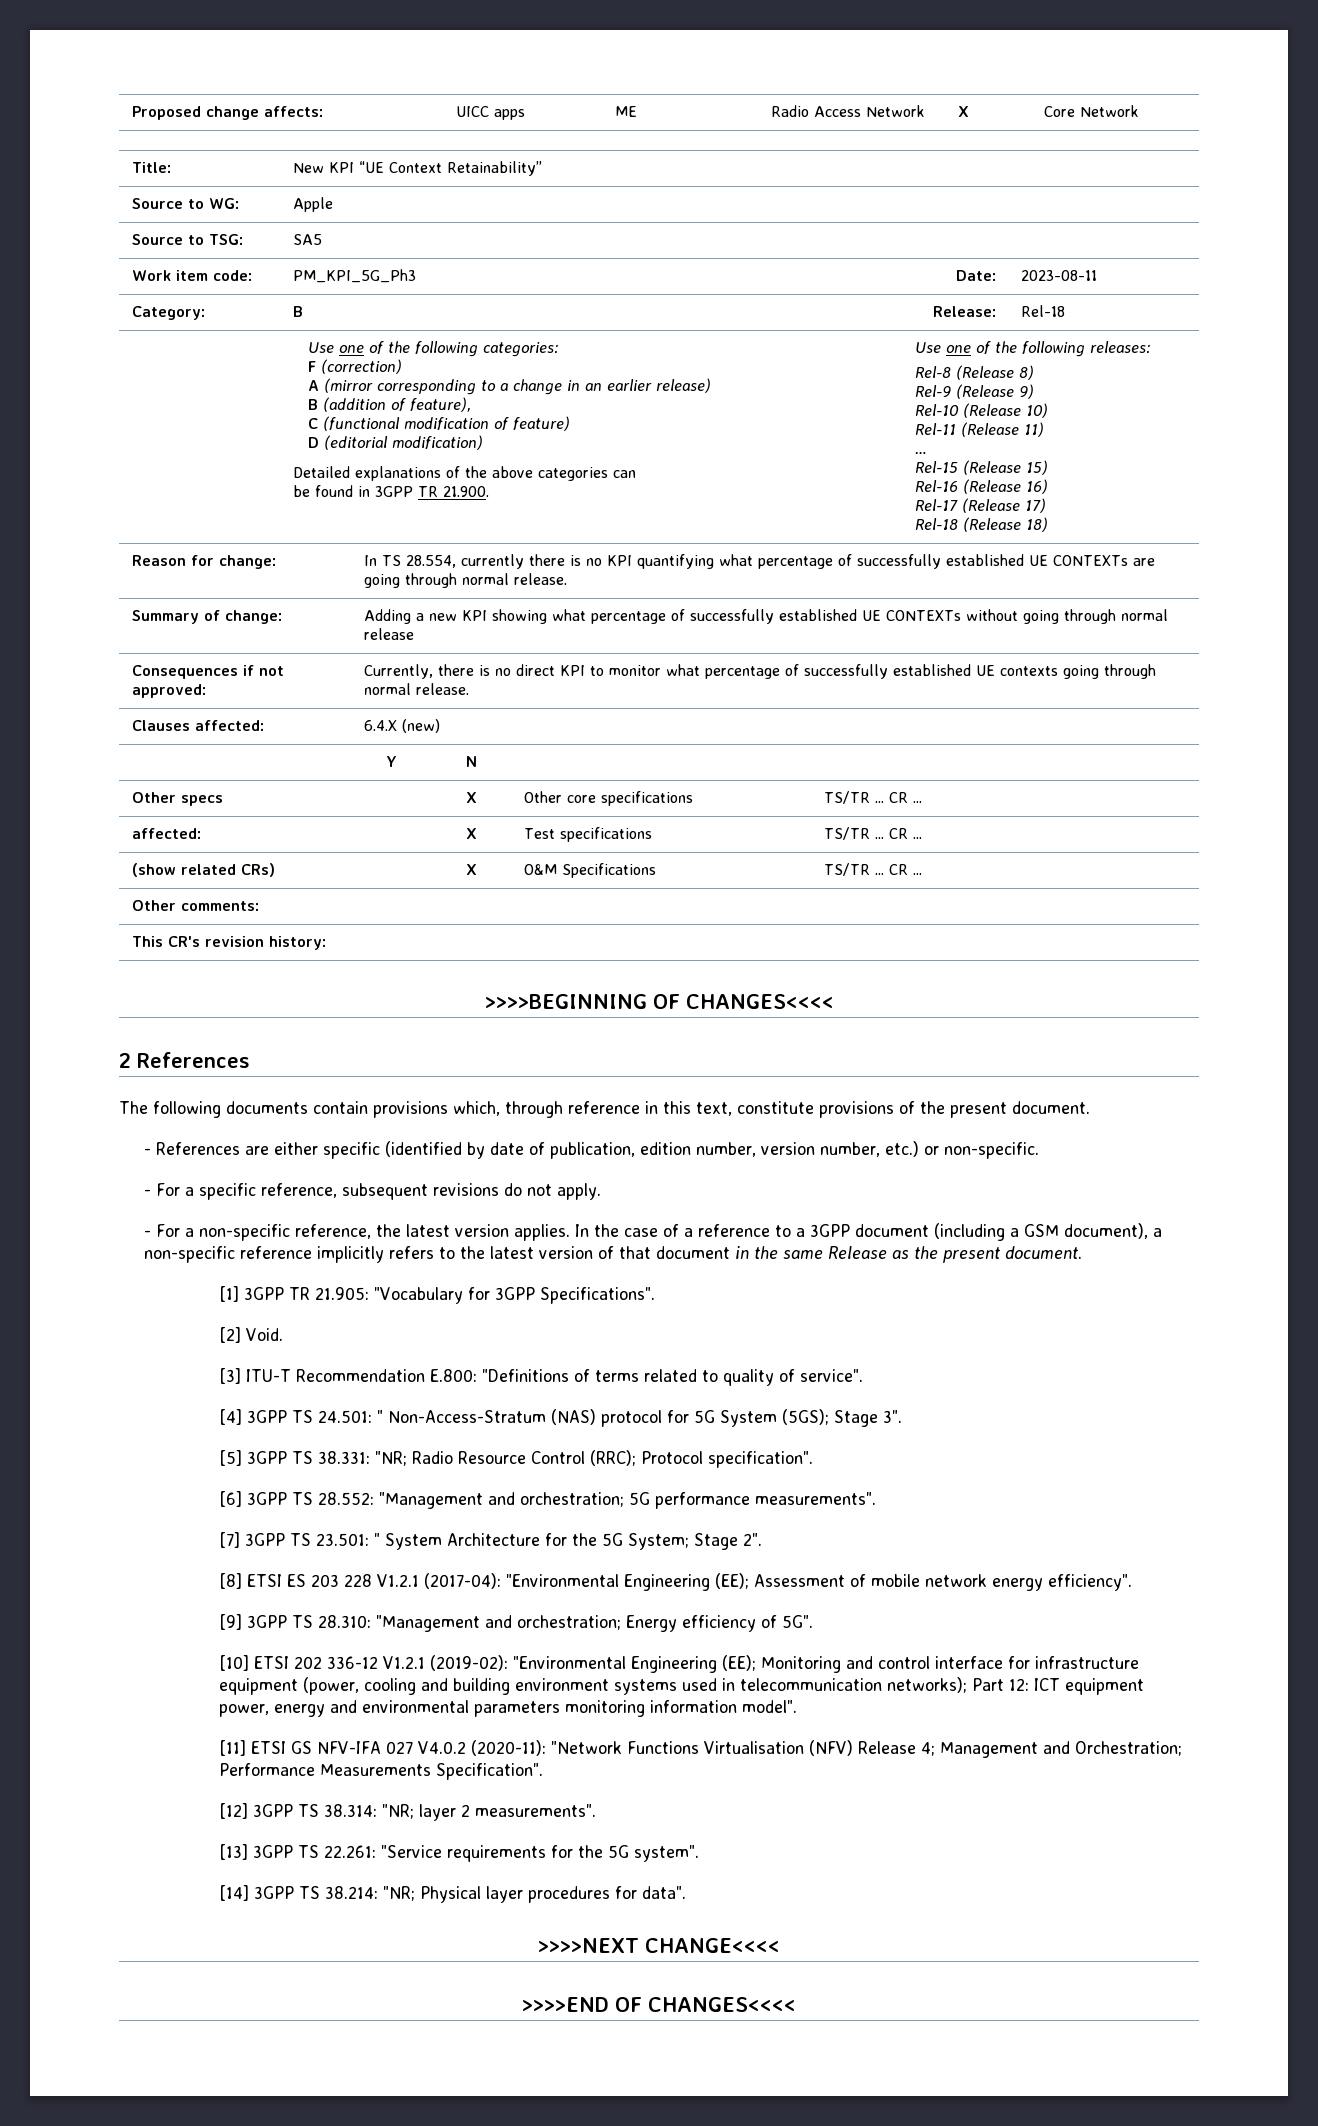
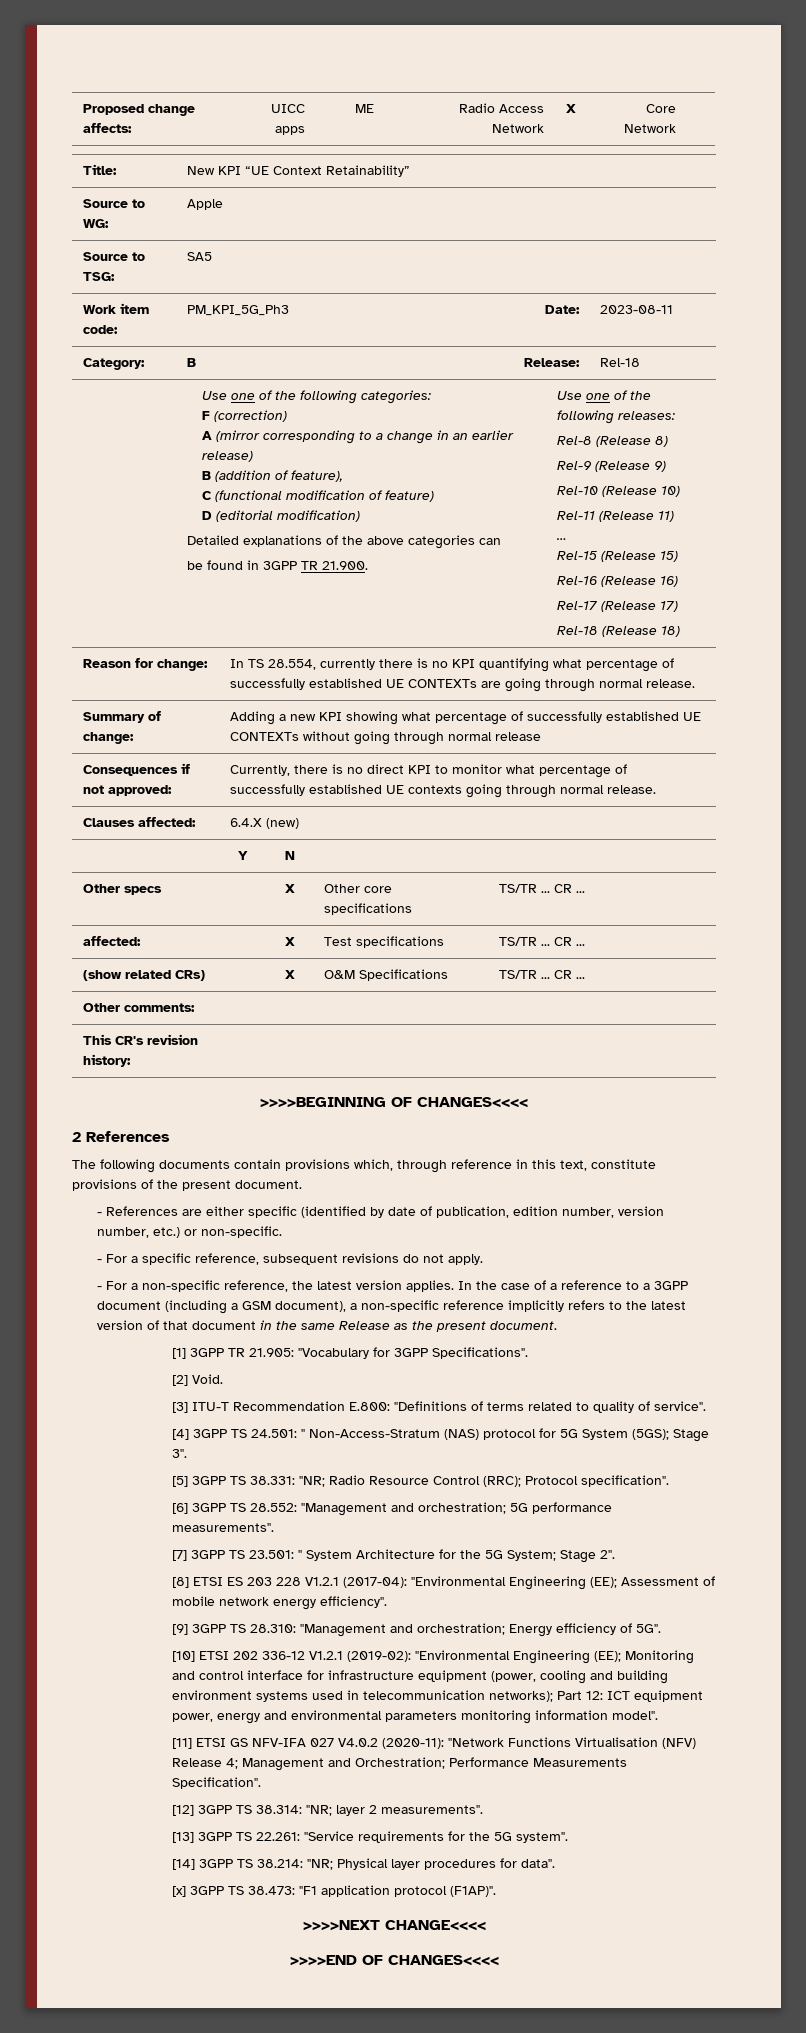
+ [x] 3GPP TS 38.473: "F1 application protocol (F1AP)".

